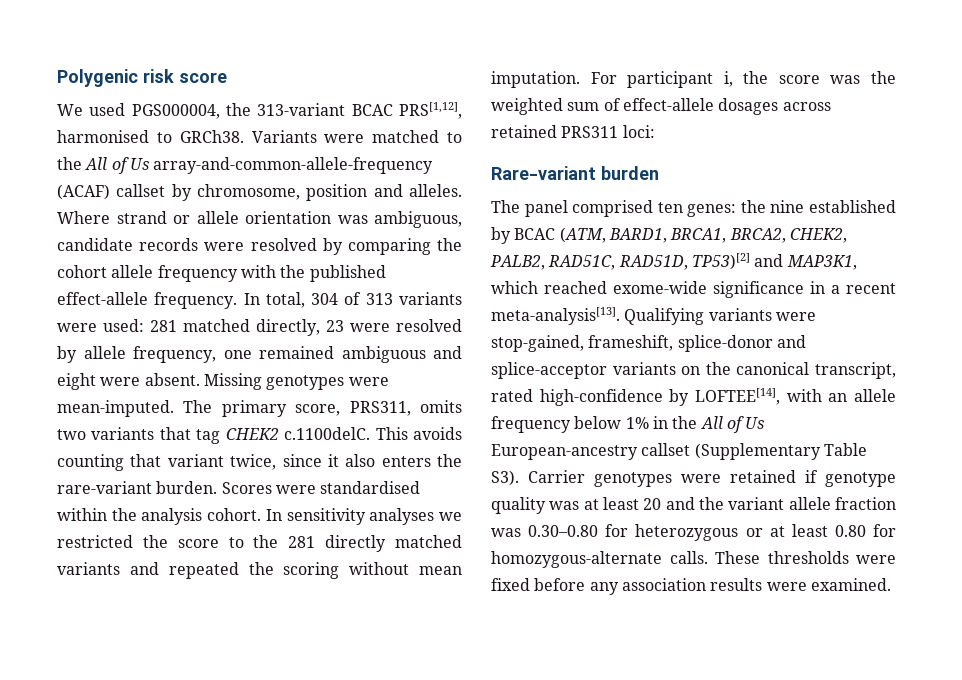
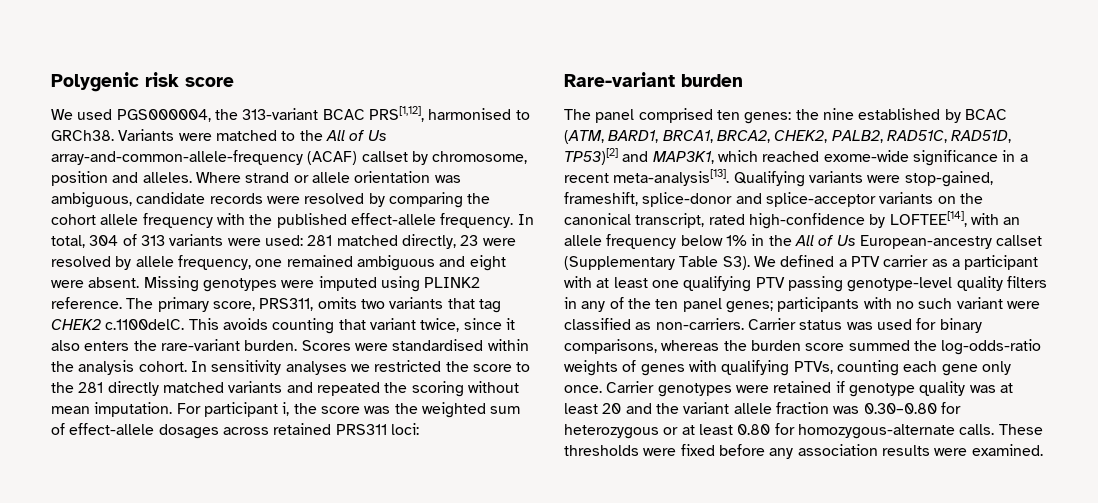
- Missing genotypes were mean-imputed.
+ Missing genotypes were imputed using PLINK2 reference.
- Qualifying variants were stop-gained, frameshift, splice-donor and splice-acceptor variants on the canonical transcript, rated high-confidence by LOFTEE[14], with an allele frequency below 1% in the All of Us European-ancestry callset (Supplementary Table S3). Carrier genotypes were retained if genotype quality was at least 20 and the variant allele fraction was 0.30–0.80 for heterozygous or at least 0.80 for homozygous-alternate calls.
+ Qualifying variants were stop-gained, frameshift, splice-donor and splice-acceptor variants on the canonical transcript, rated high-confidence by LOFTEE[14], with an allele frequency below 1% in the All of Us European-ancestry callset (Supplementary Table S3). We defined a PTV carrier as a participant with at least one qualifying PTV passing genotype-level quality filters in any of the ten panel genes; participants with no such variant were classified as non-carriers. Carrier status was used for binary comparisons, whereas the burden score summed the log-odds-ratio weights of genes with qualifying PTVs, counting each gene only once. Carrier genotypes were retained if genotype quality was at least 20 and the variant allele fraction was 0.30–0.80 for heterozygous or at least 0.80 for homozygous-alternate calls.

